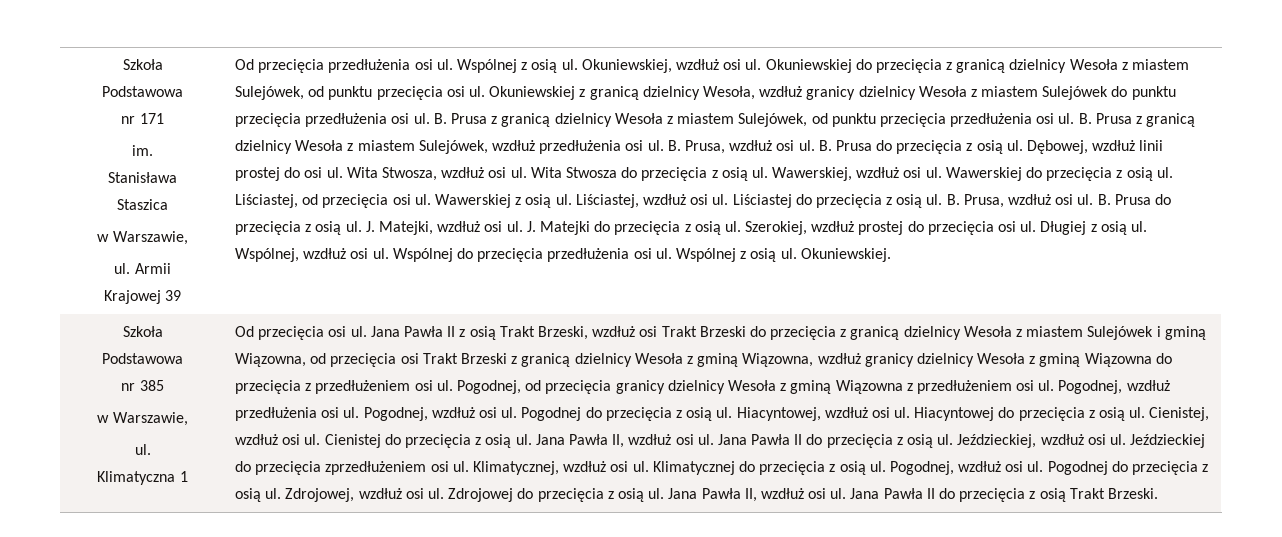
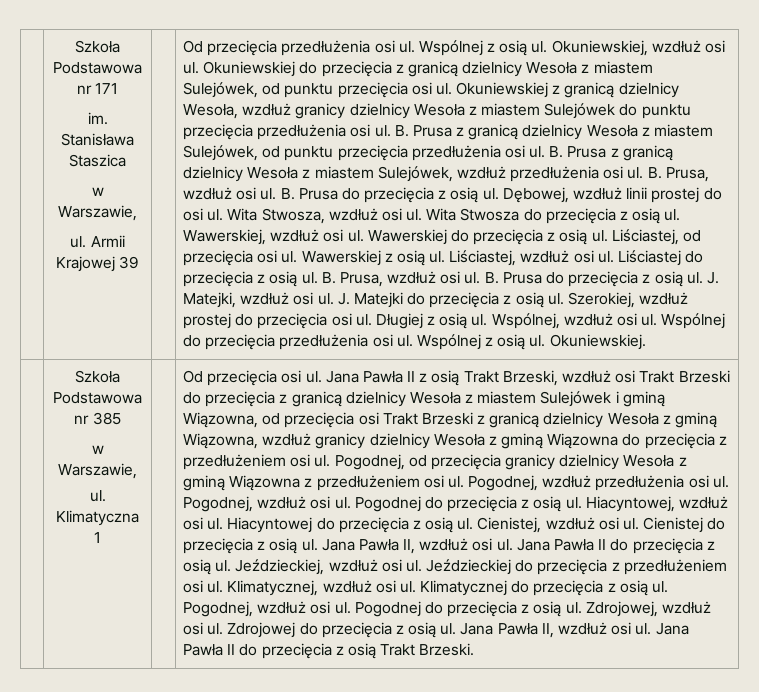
- Jeździeckiej do przecięcia zprzedłużeniem osi ul.
+ Jeździeckiej do przecięcia z przedłużeniem osi ul.

